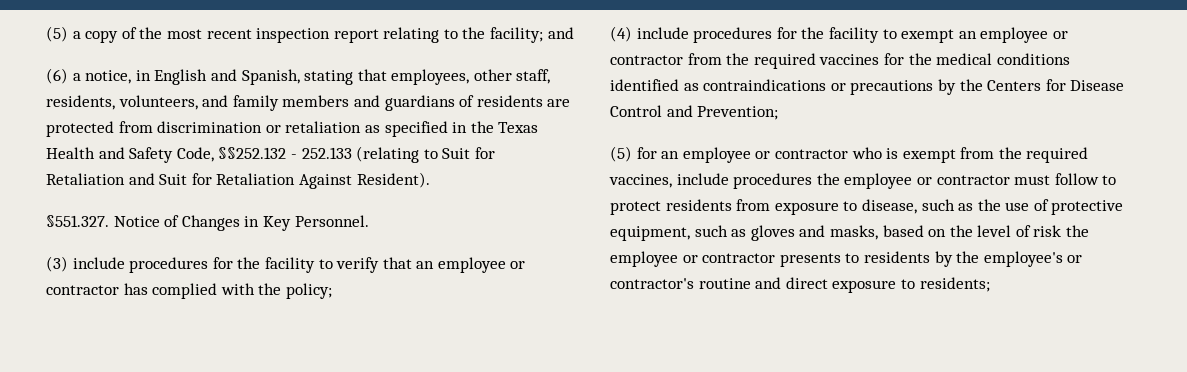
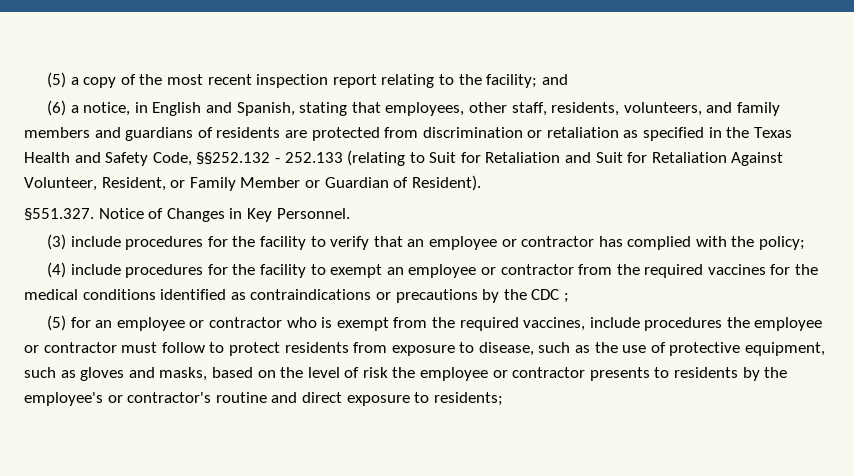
- (6) a notice, in English and Spanish, stating that employees, other staff, residents, volunteers, and family members and guardians of residents are protected from discrimination or retaliation as specified in the Texas Health and Safety Code, §§252.132 - 252.133 (relating to Suit for Retaliation and Suit for Retaliation Against Resident).
+ (6) a notice, in English and Spanish, stating that employees, other staff, residents, volunteers, and family members and guardians of residents are protected from discrimination or retaliation as specified in the Texas Health and Safety Code, §§252.132 - 252.133 (relating to Suit for Retaliation and Suit for Retaliation Against Volunteer, Resident, or Family Member or Guardian of Resident).
- (4) include procedures for the facility to exempt an employee or contractor from the required vaccines for the medical conditions identified as contraindications or precautions by the Centers for Disease Control and Prevention;
+ (4) include procedures for the facility to exempt an employee or contractor from the required vaccines for the medical conditions identified as contraindications or precautions by the CDC ;

